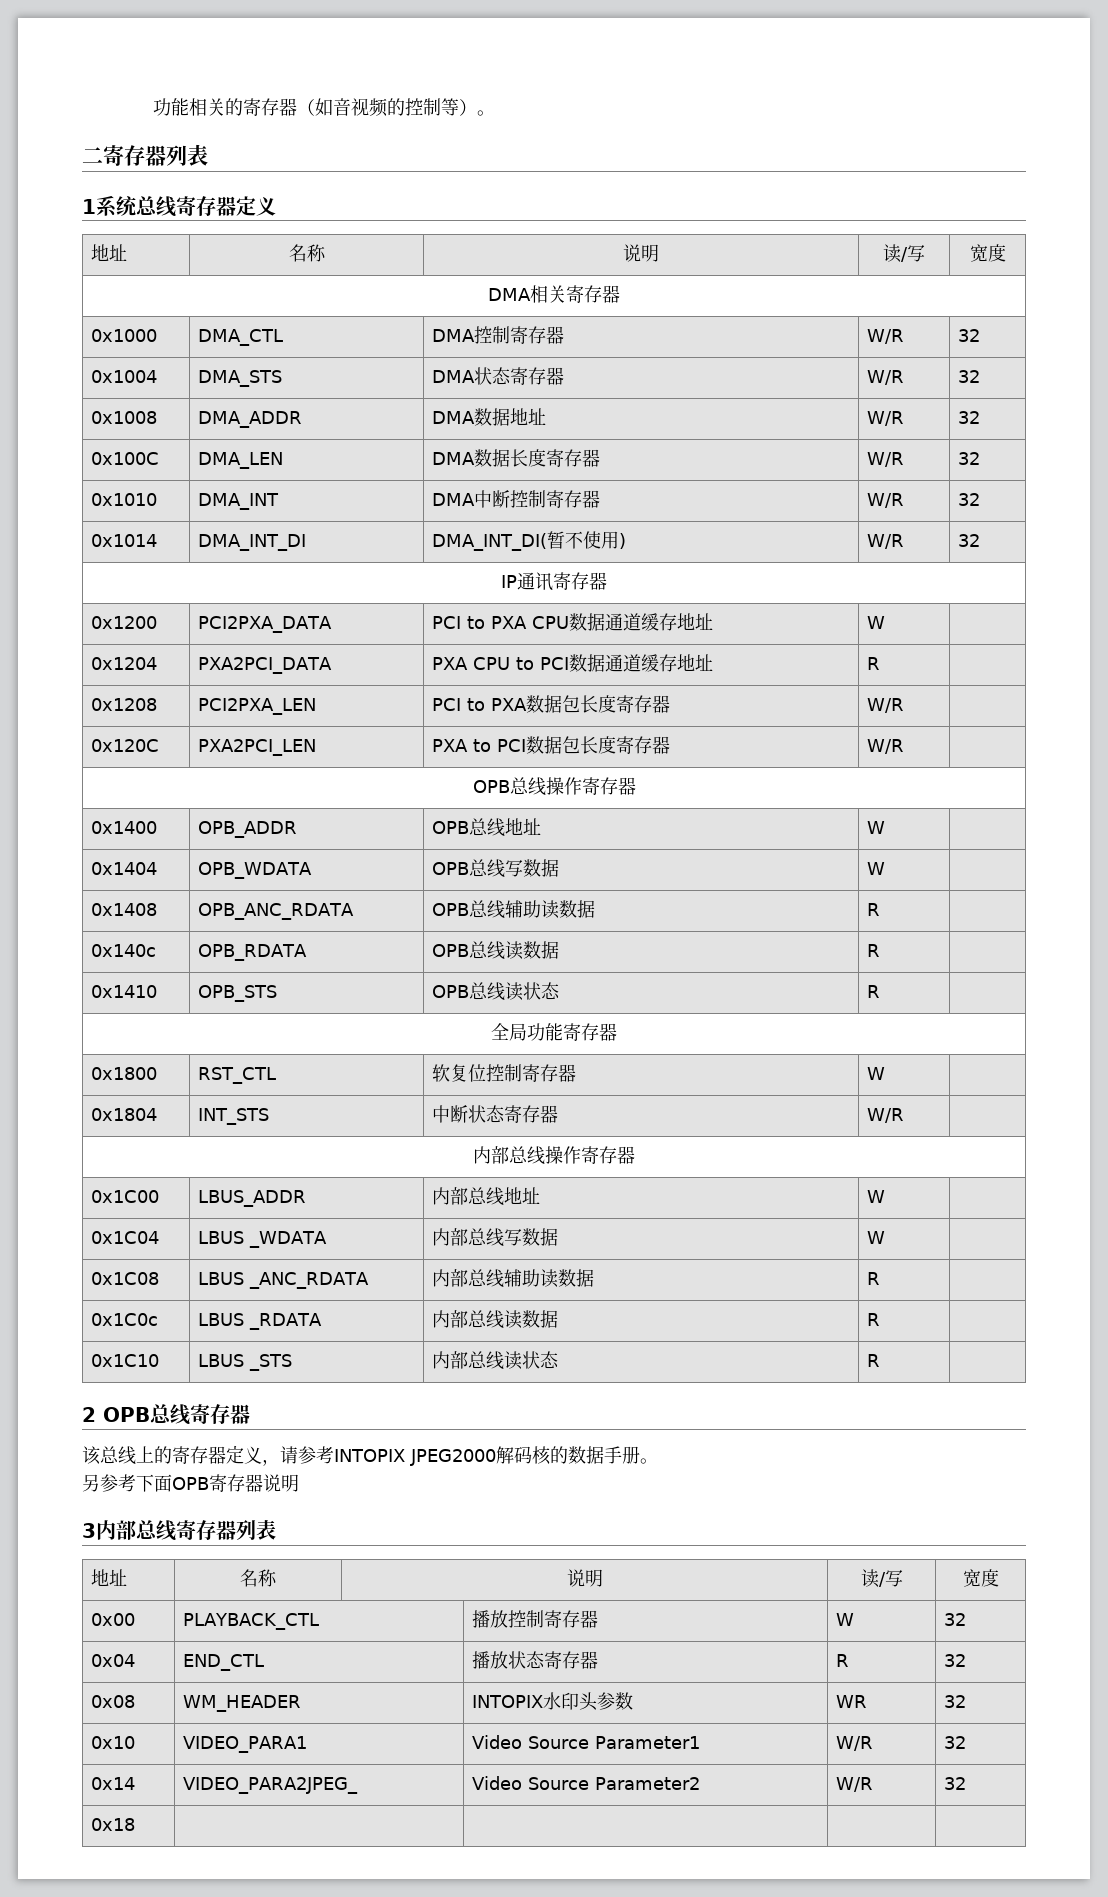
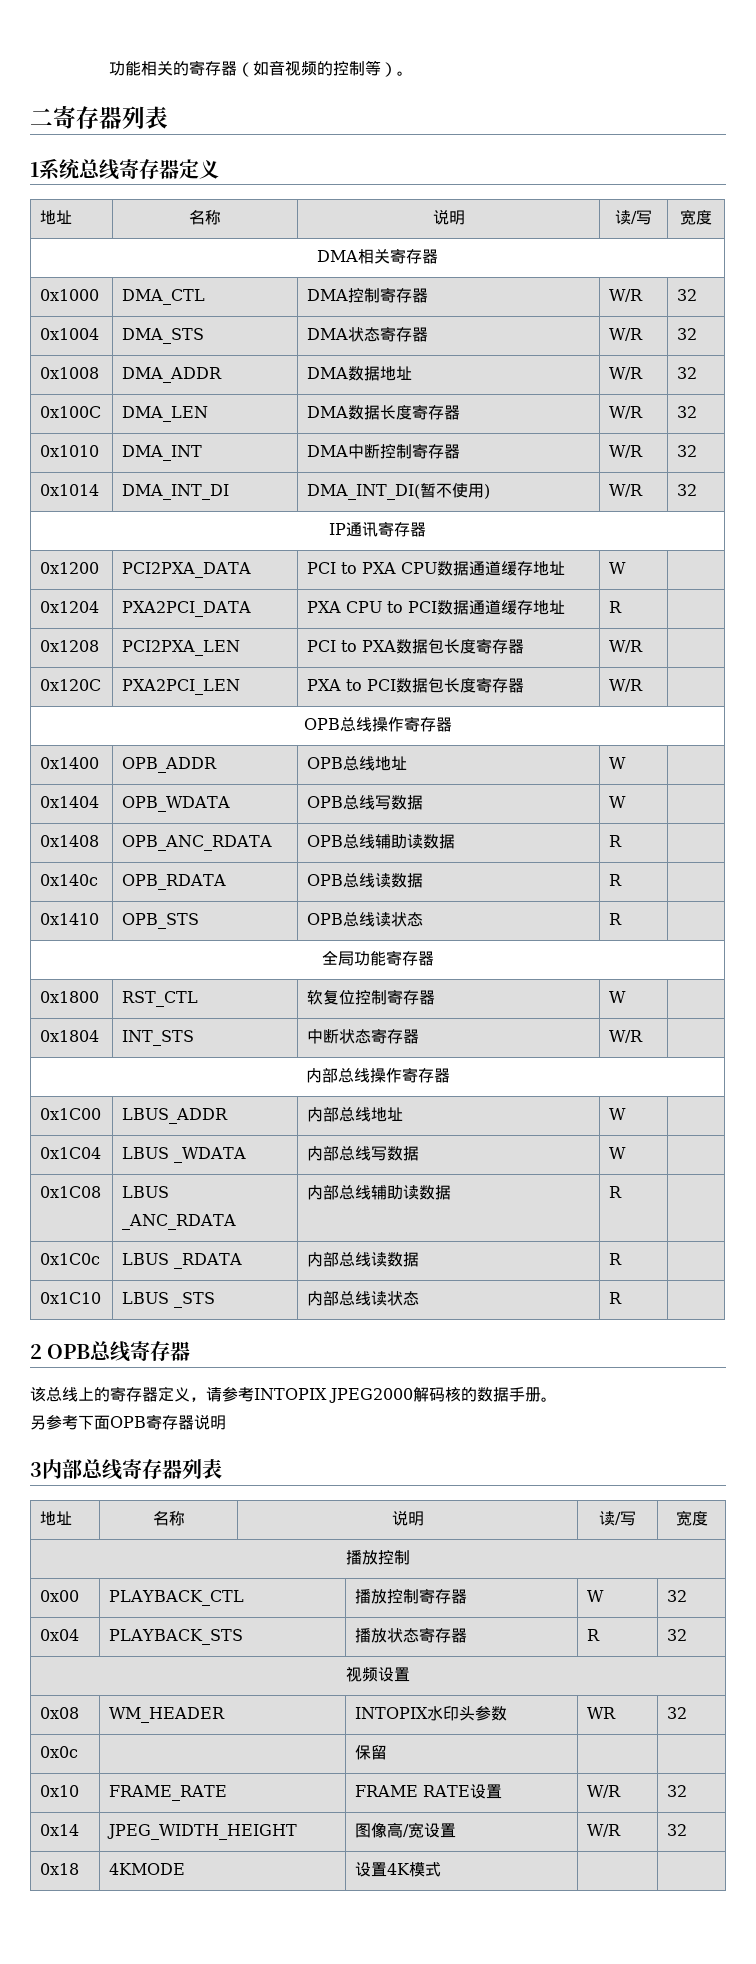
  3内部总线寄存器列表
  地址 | 名称 | 说明 | 读/写 | 宽度
+ 播放控制
- 0x04 | END_CTL | 播放状态寄存器 | R | 32
+ 0x04 | PLAYBACK_STS | 播放状态寄存器 | R | 32
+ 视频设置
+ 0x0c | | 保留 | |
- 0x10 | VIDEO_PARA1 | Video Source Parameter1 | W/R | 32
+ 0x10 | FRAME_RATE | FRAME RATE设置 | W/R | 32
- 0x14 | VIDEO_PARA2JPEG_ | Video Source Parameter2 | W/R | 32
+ 0x14 | JPEG_WIDTH_HEIGHT | 图像高/宽设置 | W/R | 32
- 0x18 | | | |
+ 0x18 | 4KMODE | 设置4K模式 | |

